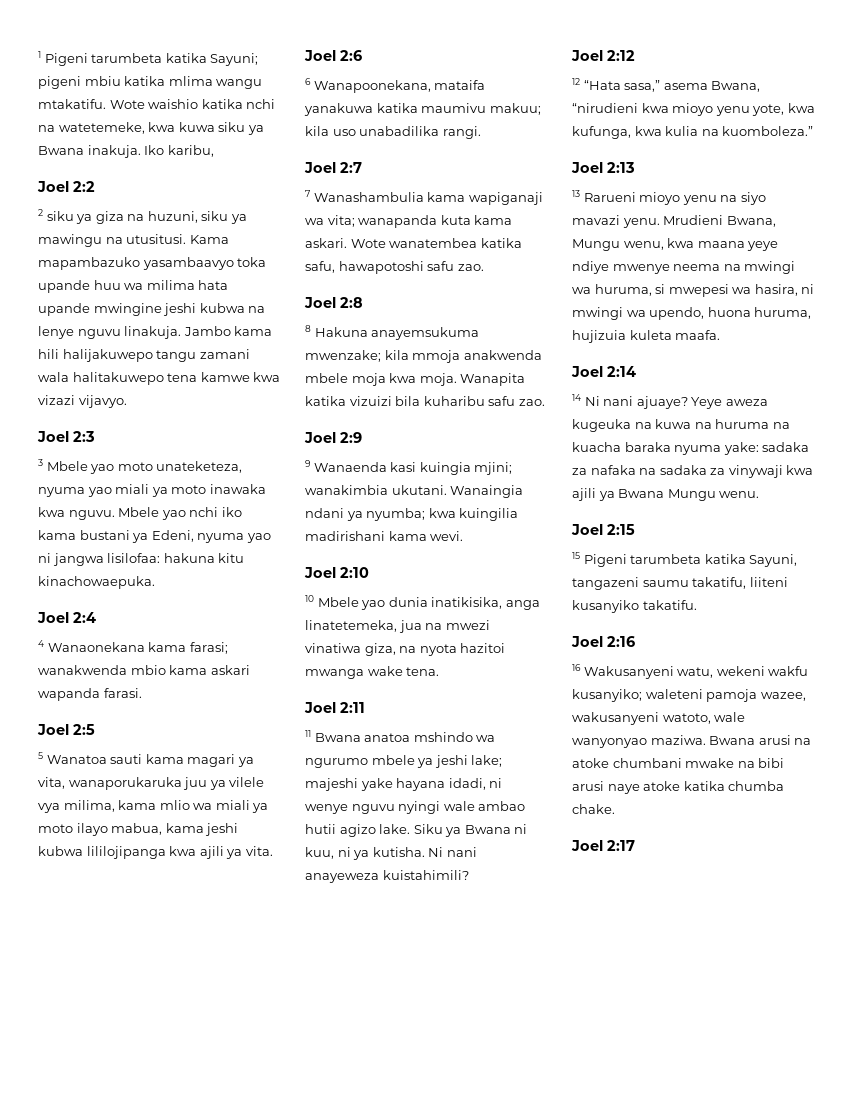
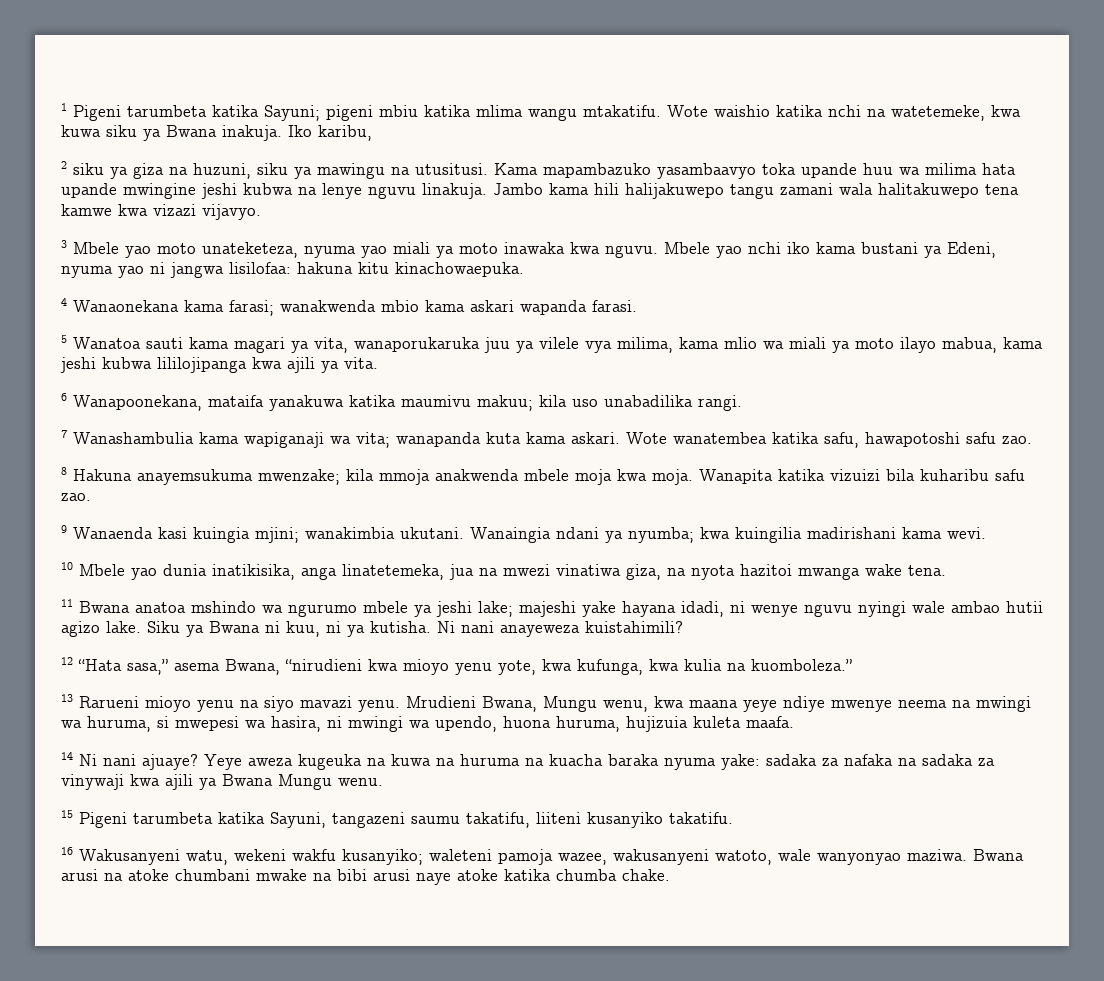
- Joel 2:2
- Joel 2:3
- Joel 2:4
- Joel 2:5
- Joel 2:6
- Joel 2:7
- Joel 2:8
- Joel 2:9
- Joel 2:10
- Joel 2:11
- Joel 2:12
- Joel 2:13
- Joel 2:14
- Joel 2:15
- Joel 2:16
- Joel 2:17

